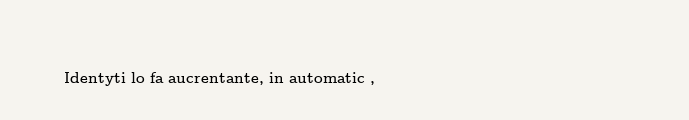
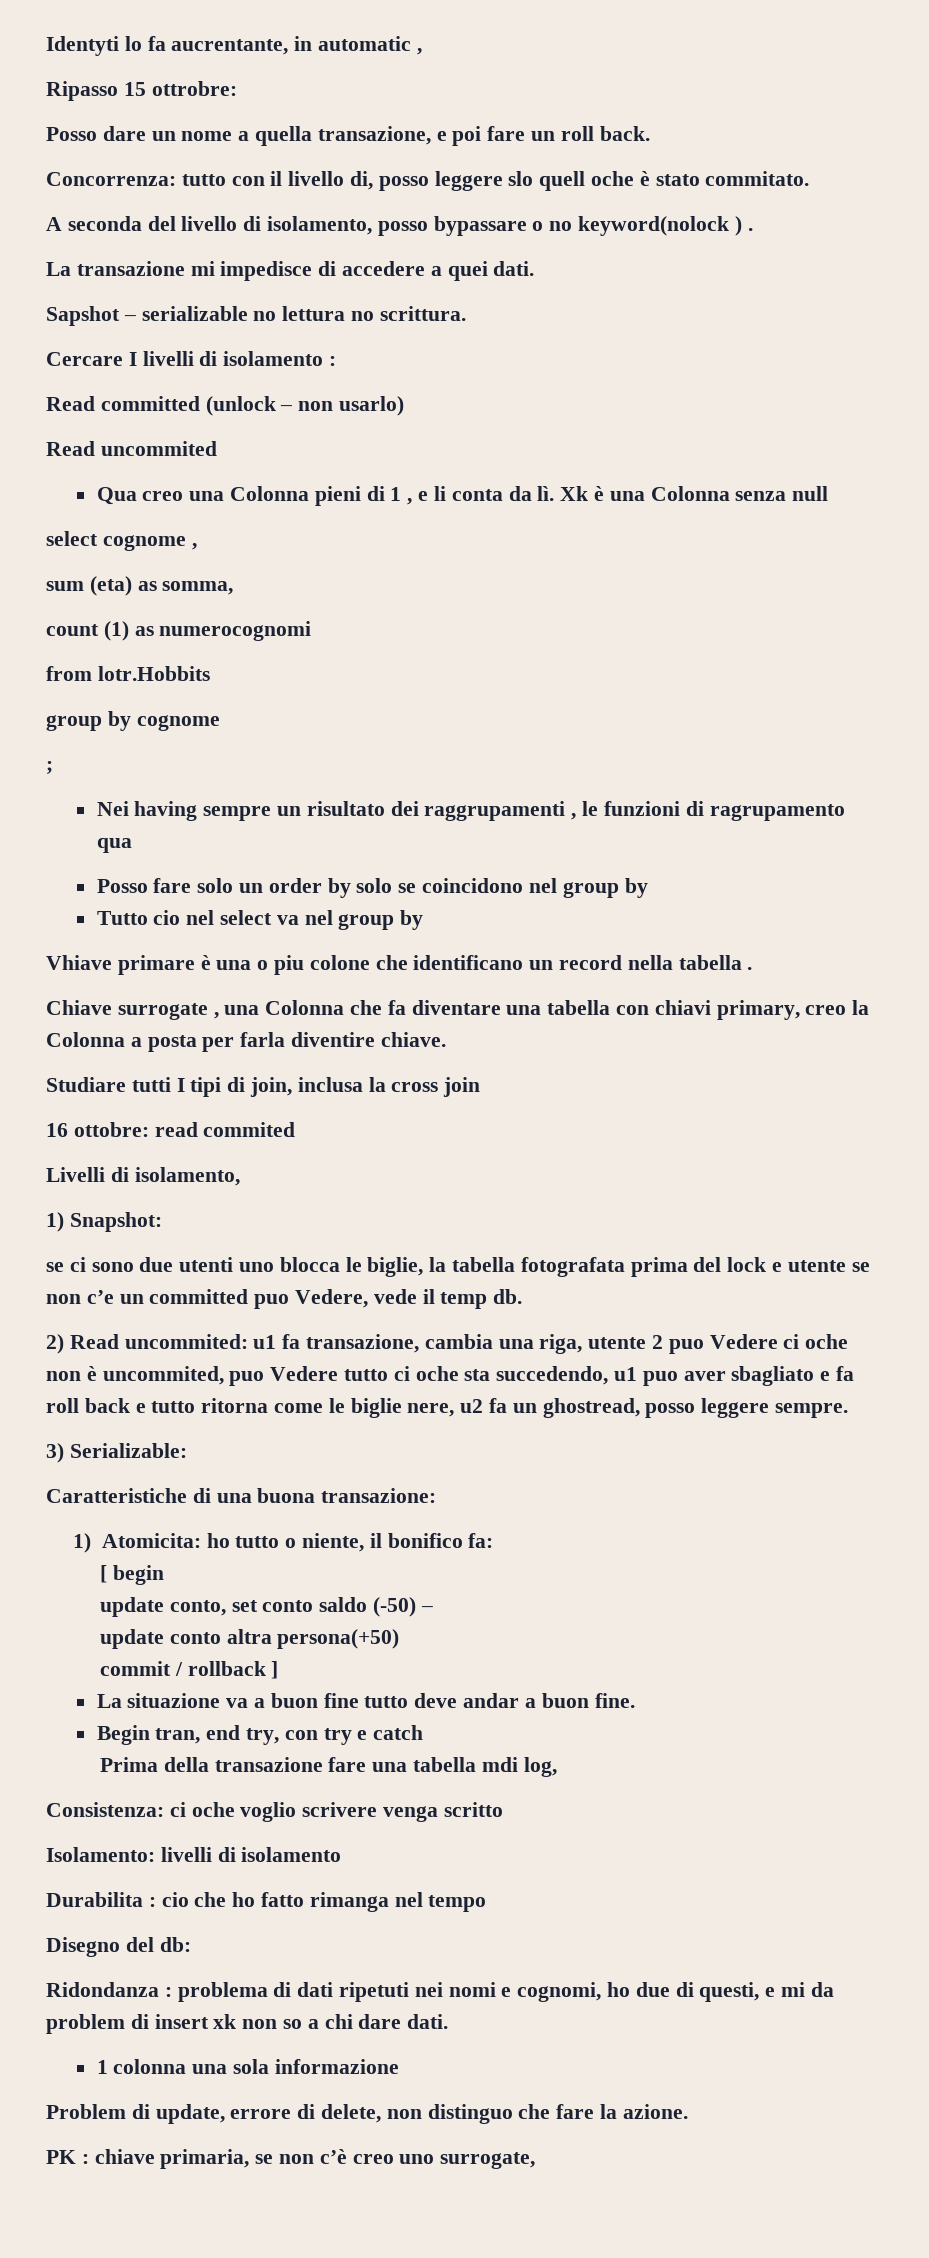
+ Ripasso 15 ottrobre:
+ Posso dare un nome a quella transazione, e poi fare un roll back.
+ Concorrenza: tutto con il livello di, posso leggere slo quell oche è stato commitato.
+ A seconda del livello di isolamento, posso bypassare o no keyword(nolock ) .
+ La transazione mi impedisce di accedere a quei dati.
+ Sapshot – serializable no lettura no scrittura.
+ Cercare I livelli di isolamento :
+ Read committed (unlock – non usarlo)
+ Read uncommited
+ Qua creo una Colonna pieni di 1 , e li conta da lì. Xk è una Colonna senza null
+ select cognome ,
+ sum (eta) as somma,
+ count (1) as numerocognomi
+ from lotr.Hobbits
+ group by cognome
+ ;
+ Nei having sempre un risultato dei raggrupamenti , le funzioni di ragrupamento qua
+ Posso fare solo un order by solo se coincidono nel group by
+ Tutto cio nel select va nel group by
+ Vhiave primare è una o piu colone che identificano un record nella tabella .
+ Chiave surrogate , una Colonna che fa diventare una tabella con chiavi primary, creo la Colonna a posta per farla diventire chiave.
+ Studiare tutti I tipi di join, inclusa la cross join
+ 16 ottobre: read commited
+ Livelli di isolamento,
+ 1) Snapshot:
+ se ci sono due utenti uno blocca le biglie, la tabella fotografata prima del lock e utente se non c’e un committed puo Vedere, vede il temp db.
+ 2) Read uncommited: u1 fa transazione, cambia una riga, utente 2 puo Vedere ci oche non è uncommited, puo Vedere tutto ci oche sta succedendo, u1 puo aver sbagliato e fa roll back e tutto ritorna come le biglie nere, u2 fa un ghostread, posso leggere sempre.
+ 3) Serializable:
+ Caratteristiche di una buona transazione:
+ 1) Atomicita: ho tutto o niente, il bonifico fa:
+ [ begin
+ update conto, set conto saldo (-50) –
+ update conto altra persona(+50)
+ commit / rollback ]
+ La situazione va a buon fine tutto deve andar a buon fine.
+ Begin tran, end try, con try e catch
+ Prima della transazione fare una tabella mdi log,
+ Consistenza: ci oche voglio scrivere venga scritto
+ Isolamento: livelli di isolamento
+ Durabilita : cio che ho fatto rimanga nel tempo
+ Disegno del db:
+ Ridondanza : problema di dati ripetuti nei nomi e cognomi, ho due di questi, e mi da problem di insert xk non so a chi dare dati.
+ 1 colonna una sola informazione
+ Problem di update, errore di delete, non distinguo che fare la azione.
+ PK : chiave primaria, se non c’è creo uno surrogate,

